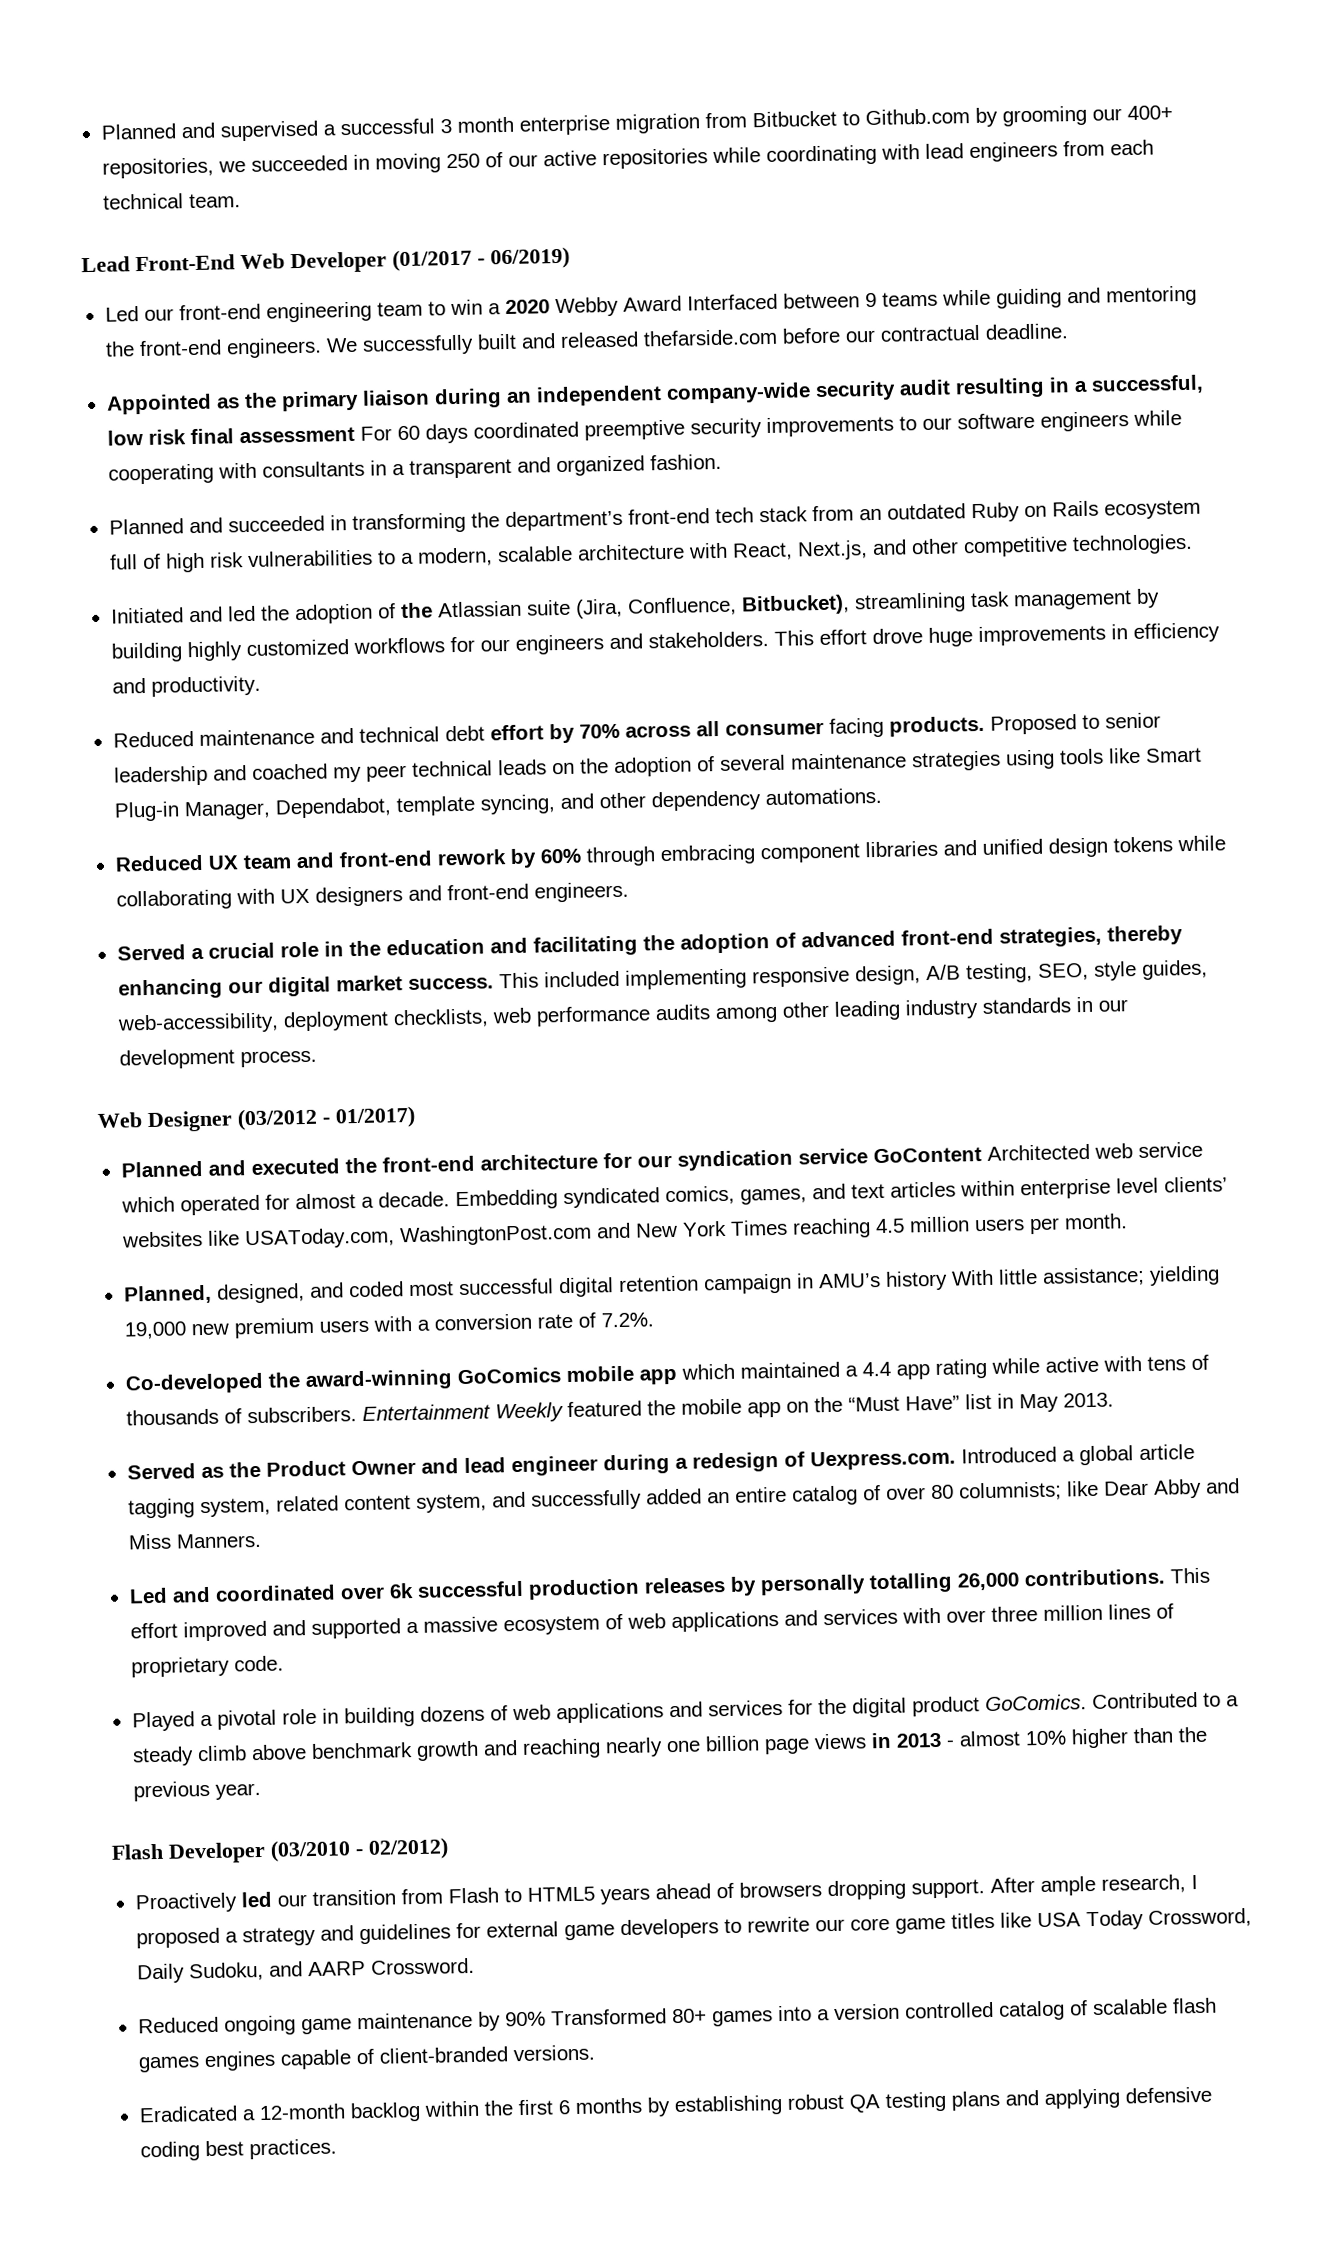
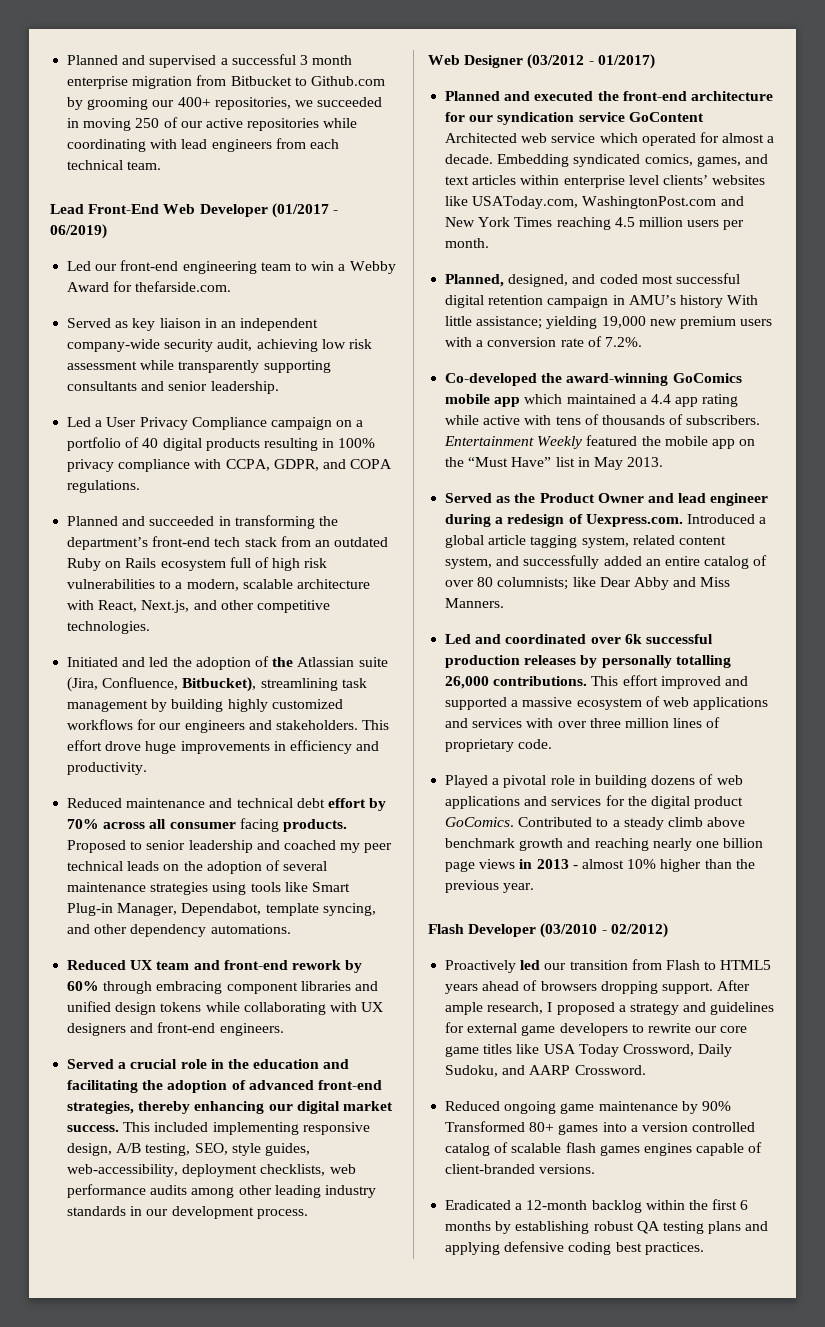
- Led our front-end engineering team to win a 2020 Webby Award Interfaced between 9 teams while guiding and mentoring the front-end engineers. We successfully built and released thefarside.com before our contractual deadline.
- Appointed as the primary liaison during an independent company-wide security audit resulting in a successful, low risk final assessment For 60 days coordinated preemptive security improvements to our software engineers while cooperating with consultants in a transparent and organized fashion.
+ Led our front-end engineering team to win a Webby Award for thefarside.com.
+ Served as key liaison in an independent company-wide security audit, achieving low risk assessment while transparently supporting consultants and senior leadership.
+ Led a User Privacy Compliance campaign on a portfolio of 40 digital products resulting in 100% privacy compliance with CCPA, GDPR, and COPA regulations.

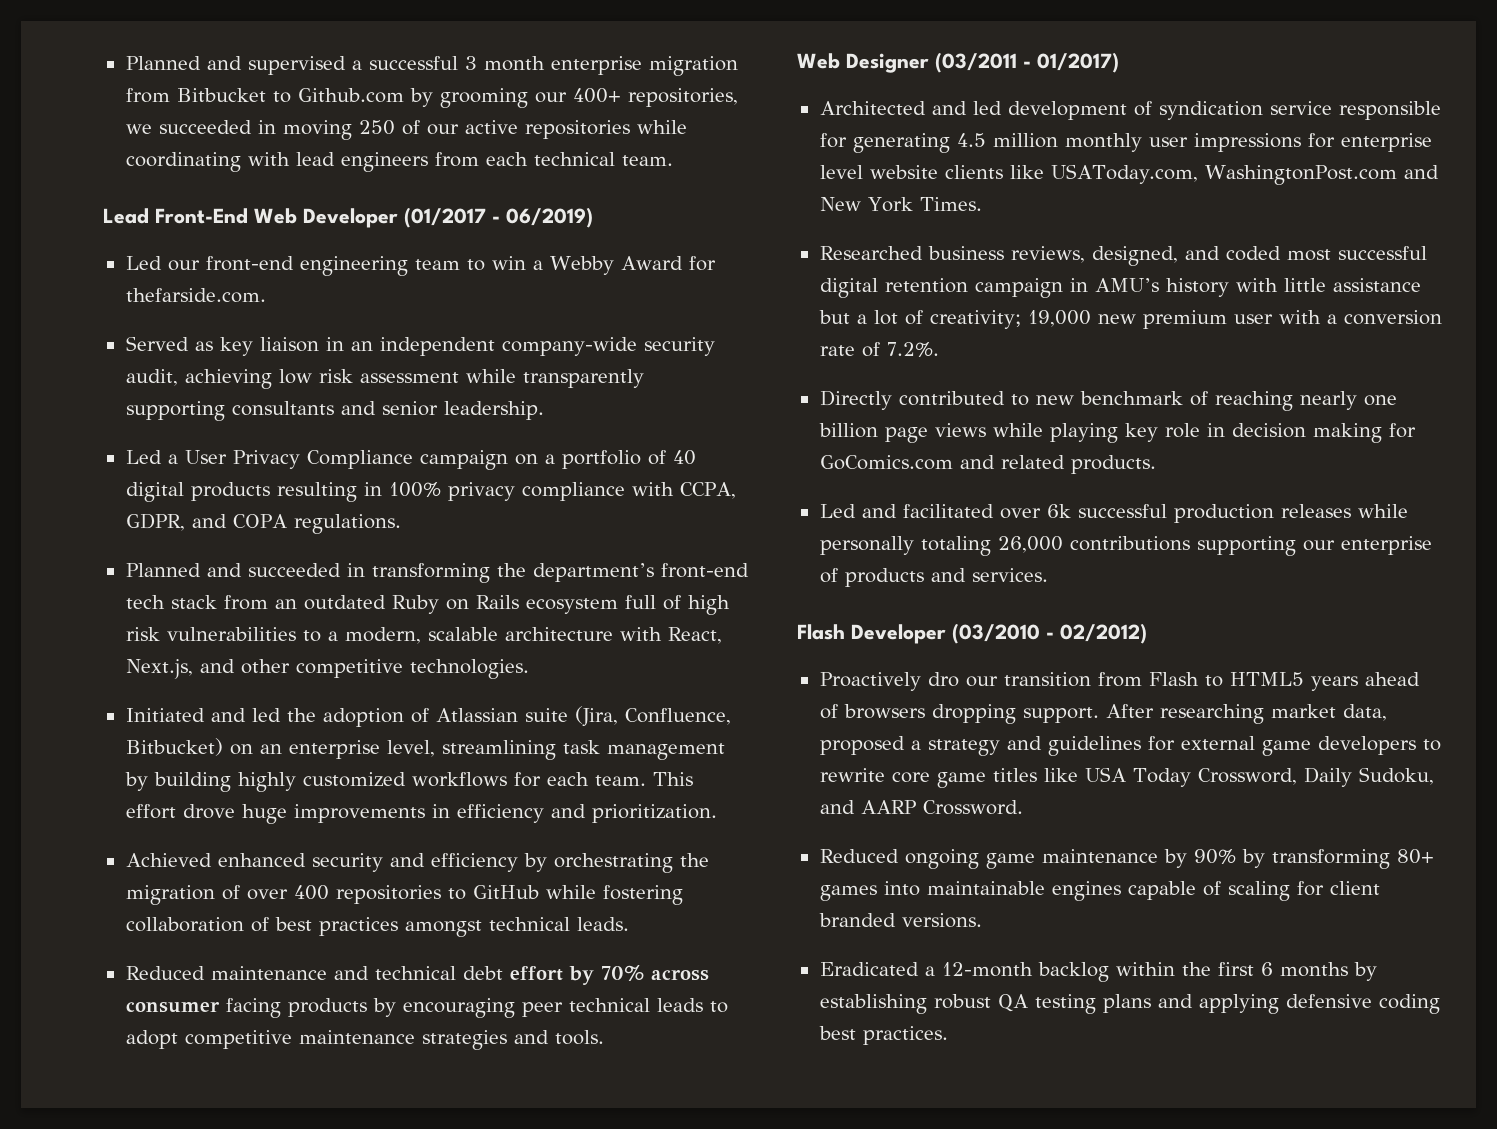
- Initiated and led the adoption of the Atlassian suite (Jira, Confluence, Bitbucket), streamlining task management by building highly customized workflows for our engineers and stakeholders.
+ Initiated and led the adoption of Atlassian suite (Jira, Confluence, Bitbucket) on an enterprise level, streamlining task management by building highly customized workflows for each team.
- This effort drove huge improvements in efficiency and productivity.
+ This effort drove huge improvements in efficiency and prioritization.
+ Achieved enhanced security and efficiency by orchestrating the migration of over 400 repositories to GitHub while fostering collaboration of best practices amongst technical leads.
- Reduced maintenance and technical debt effort by 70% across all consumer facing products. Proposed to senior leadership and coached my peer technical leads on the adoption of several maintenance strategies using tools like Smart Plug-in Manager, Dependabot, template syncing, and other dependency automations.
- Reduced UX team and front-end rework by 60% through embracing component libraries and unified design tokens while collaborating with UX designers and front-end engineers.
- Served a crucial role in the education and facilitating the adoption of advanced front-end strategies, thereby enhancing our digital market success. This included implementing responsive design, A/B testing, SEO, style guides, web-accessibility, deployment checklists, web performance audits among other leading industry standards in our development process.
+ Reduced maintenance and technical debt effort by 70% across consumer facing products by encouraging peer technical leads to adopt competitive maintenance strategies and tools.
- Web Designer (03/2012 - 01/2017)
+ Web Designer (03/2011 - 01/2017)
- Planned and executed the front-end architecture for our syndication service GoContent Architected web service which operated for almost a decade. Embedding syndicated comics, games, and text articles within enterprise level clients’ websites like USAToday.com, WashingtonPost.com and New York Times reaching 4.5 million users per month.
- Planned, designed, and coded most successful digital retention campaign in AMU’s history With little assistance; yielding 19,000 new premium users with a conversion rate of 7.2%.
+ Architected and led development of syndication service responsible for generating 4.5 million monthly user impressions for enterprise level website clients like USAToday.com, WashingtonPost.com and New York Times.
+ Researched business reviews, designed, and coded most successful digital retention campaign in AMU’s history with little assistance but a lot of creativity; 19,000 new premium user with a conversion rate of 7.2%.
- Co-developed the award-winning GoComics mobile app which maintained a 4.4 app rating while active with tens of thousands of subscribers. Entertainment Weekly featured the mobile app on the “Must Have” list in May 2013.
- Served as the Product Owner and lead engineer during a redesign of Uexpress.com. Introduced a global article tagging system, related content system, and successfully added an entire catalog of over 80 columnists; like Dear Abby and Miss Manners.
- Led and coordinated over 6k successful production releases by personally totalling 26,000 contributions. This effort improved and supported a massive ecosystem of web applications and services with over three million lines of proprietary code.
- Played a pivotal role in building dozens of web applications and services for the digital product GoComics. Contributed to a steady climb above benchmark growth and reaching nearly one billion page views in 2013 - almost 10% higher than the previous year.
+ Directly contributed to new benchmark of reaching nearly one billion page views while playing key role in decision making for GoComics.com and related products.
+ Led and facilitated over 6k successful production releases while personally totaling 26,000 contributions supporting our enterprise of products and services.
- Proactively led our transition from Flash to HTML5 years ahead of browsers dropping support.
+ Proactively dro our transition from Flash to HTML5 years ahead of browsers dropping support.
- After ample research, I proposed a strategy and guidelines for external game developers to rewrite our core game titles like USA Today Crossword, Daily Sudoku, and AARP Crossword.
+ After researching market data, proposed a strategy and guidelines for external game developers to rewrite core game titles like USA Today Crossword, Daily Sudoku, and AARP Crossword.
- Reduced ongoing game maintenance by 90% Transformed 80+ games into a version controlled catalog of scalable flash games engines capable of client-branded versions.
+ Reduced ongoing game maintenance by 90% by transforming 80+ games into maintainable engines capable of scaling for client branded versions.

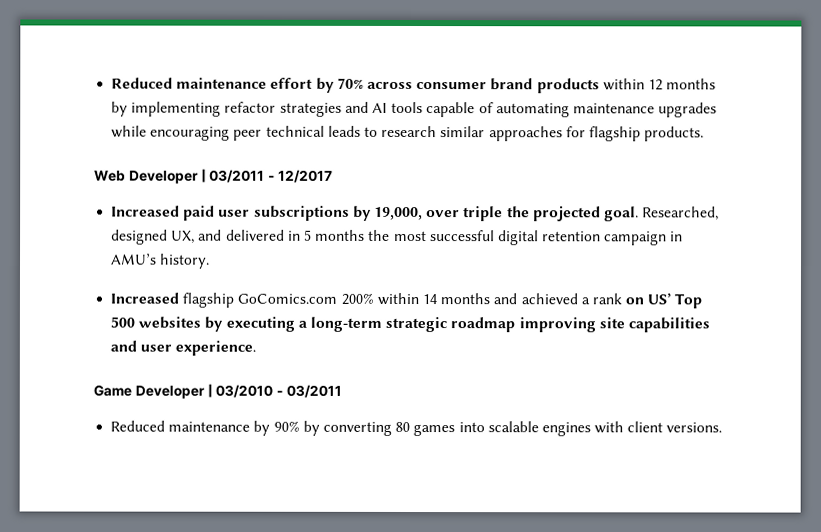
- Planned and supervised a successful 3 month enterprise migration from Bitbucket to Github.com by grooming our 400+ repositories, we succeeded in moving 250 of our active repositories while coordinating with lead engineers from each technical team.
- Lead Front-End Web Developer (01/2017 - 06/2019)
- Led our front-end engineering team to win a Webby Award for thefarside.com.
- Served as key liaison in an independent company-wide security audit, achieving low risk assessment while transparently supporting consultants and senior leadership.
- Led a User Privacy Compliance campaign on a portfolio of 40 digital products resulting in 100% privacy compliance with CCPA, GDPR, and COPA regulations.
- Planned and succeeded in transforming the department’s front-end tech stack from an outdated Ruby on Rails ecosystem full of high risk vulnerabilities to a modern, scalable architecture with React, Next.js, and other competitive technologies.
- Initiated and led the adoption of Atlassian suite (Jira, Confluence, Bitbucket) on an enterprise level, streamlining task management by building highly customized workflows for each team. This effort drove huge improvements in efficiency and prioritization.
- Achieved enhanced security and efficiency by orchestrating the migration of over 400 repositories to GitHub while fostering collaboration of best practices amongst technical leads.
- Reduced maintenance and technical debt effort by 70% across consumer facing products by encouraging peer technical leads to adopt competitive maintenance strategies and tools.
- Web Designer (03/2011 - 01/2017)
- Architected and led development of syndication service responsible for generating 4.5 million monthly user impressions for enterprise level website clients like USAToday.com, WashingtonPost.com and New York Times.
- Researched business reviews, designed, and coded most successful digital retention campaign in AMU’s history with little assistance but a lot of creativity; 19,000 new premium user with a conversion rate of 7.2%.
- Directly contributed to new benchmark of reaching nearly one billion page views while playing key role in decision making for GoComics.com and related products.
- Led and facilitated over 6k successful production releases while personally totaling 26,000 contributions supporting our enterprise of products and services.
- Flash Developer (03/2010 - 02/2012)
- Proactively dro our transition from Flash to HTML5 years ahead of browsers dropping support. After researching market data, proposed a strategy and guidelines for external game developers to rewrite core game titles like USA Today Crossword, Daily Sudoku, and AARP Crossword.
- Reduced ongoing game maintenance by 90% by transforming 80+ games into maintainable engines capable of scaling for client branded versions.
- Eradicated a 12-month backlog within the first 6 months by establishing robust QA testing plans and applying defensive coding best practices.
+ Reduced maintenance effort by 70% across consumer brand products within 12 months by implementing refactor strategies and AI tools capable of automating maintenance upgrades while encouraging peer technical leads to research similar approaches for flagship products.
+ Web Developer | 03/2011 - 12/2017
+ Increased paid user subscriptions by 19,000, over triple the projected goal. Researched, designed UX, and delivered in 5 months the most successful digital retention campaign in AMU’s history.
+ Increased flagship GoComics.com 200% within 14 months and achieved a rank on US’ Top 500 websites by executing a long-term strategic roadmap improving site capabilities and user experience.
+ Game Developer | 03/2010 - 03/2011
+ Reduced maintenance by 90% by converting 80 games into scalable engines with client versions.

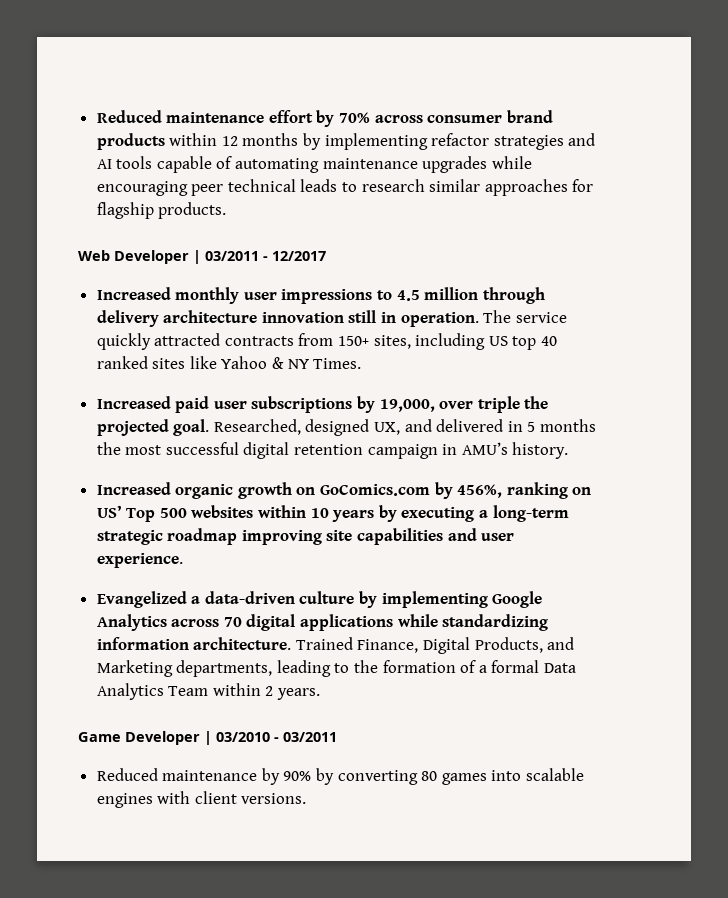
+ Increased monthly user impressions to 4.5 million through delivery architecture innovation still in operation. The service quickly attracted contracts from 150+ sites, including US top 40 ranked sites like Yahoo & NY Times.
- Increased flagship GoComics.com 200% within 14 months and achieved a rank on US’ Top 500 websites by executing a long-term strategic roadmap improving site capabilities and user experience.
+ Increased organic growth on GoComics.com by 456%, ranking on US’ Top 500 websites within 10 years by executing a long-term strategic roadmap improving site capabilities and user experience.
+ Evangelized a data-driven culture by implementing Google Analytics across 70 digital applications while standardizing information architecture. Trained Finance, Digital Products, and Marketing departments, leading to the formation of a formal Data Analytics Team within 2 years.

